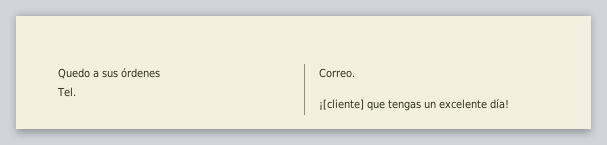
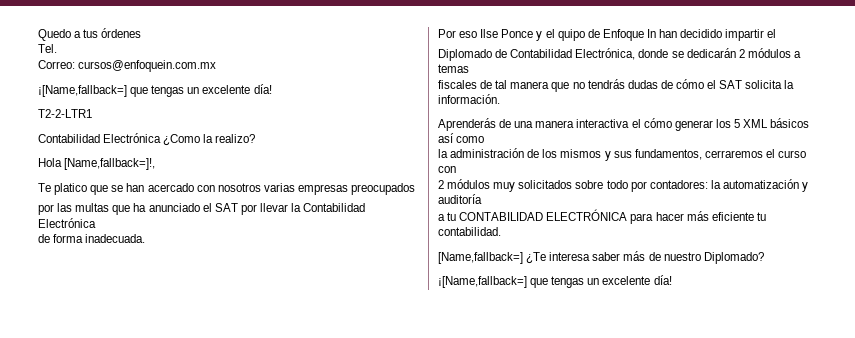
- Quedo a sus órdenes
+ Quedo a tus órdenes
- Correo.
- ¡[cliente] que tengas un excelente día!
+ Correo: cursos@enfoquein.com.mx
+ ¡[Name,fallback=] que tengas un excelente día!
+ T2-2-LTR1
+ Contabilidad Electrónica ¿Como la realizo?
+ Hola [Name,fallback=]!,
+ Te platico que se han acercado con nosotros varias empresas preocupados
+ por las multas que ha anunciado el SAT por llevar la Contabilidad Electrónica
+ de forma inadecuada.
+ Por eso Ilse Ponce y el quipo de Enfoque In han decidido impartir el
+ Diplomado de Contabilidad Electrónica, donde se dedicarán 2 módulos a temas
+ fiscales de tal manera que no tendrás dudas de cómo el SAT solicita la información.
+ Aprenderás de una manera interactiva el cómo generar los 5 XML básicos así como
+ la administración de los mismos y sus fundamentos, cerraremos el curso con
+ 2 módulos muy solicitados sobre todo por contadores: la automatización y auditoría
+ a tu CONTABILIDAD ELECTRÓNICA para hacer más eficiente tu contabilidad.
+ [Name,fallback=] ¿Te interesa saber más de nuestro Diplomado?
+ ¡[Name,fallback=] que tengas un excelente día!

